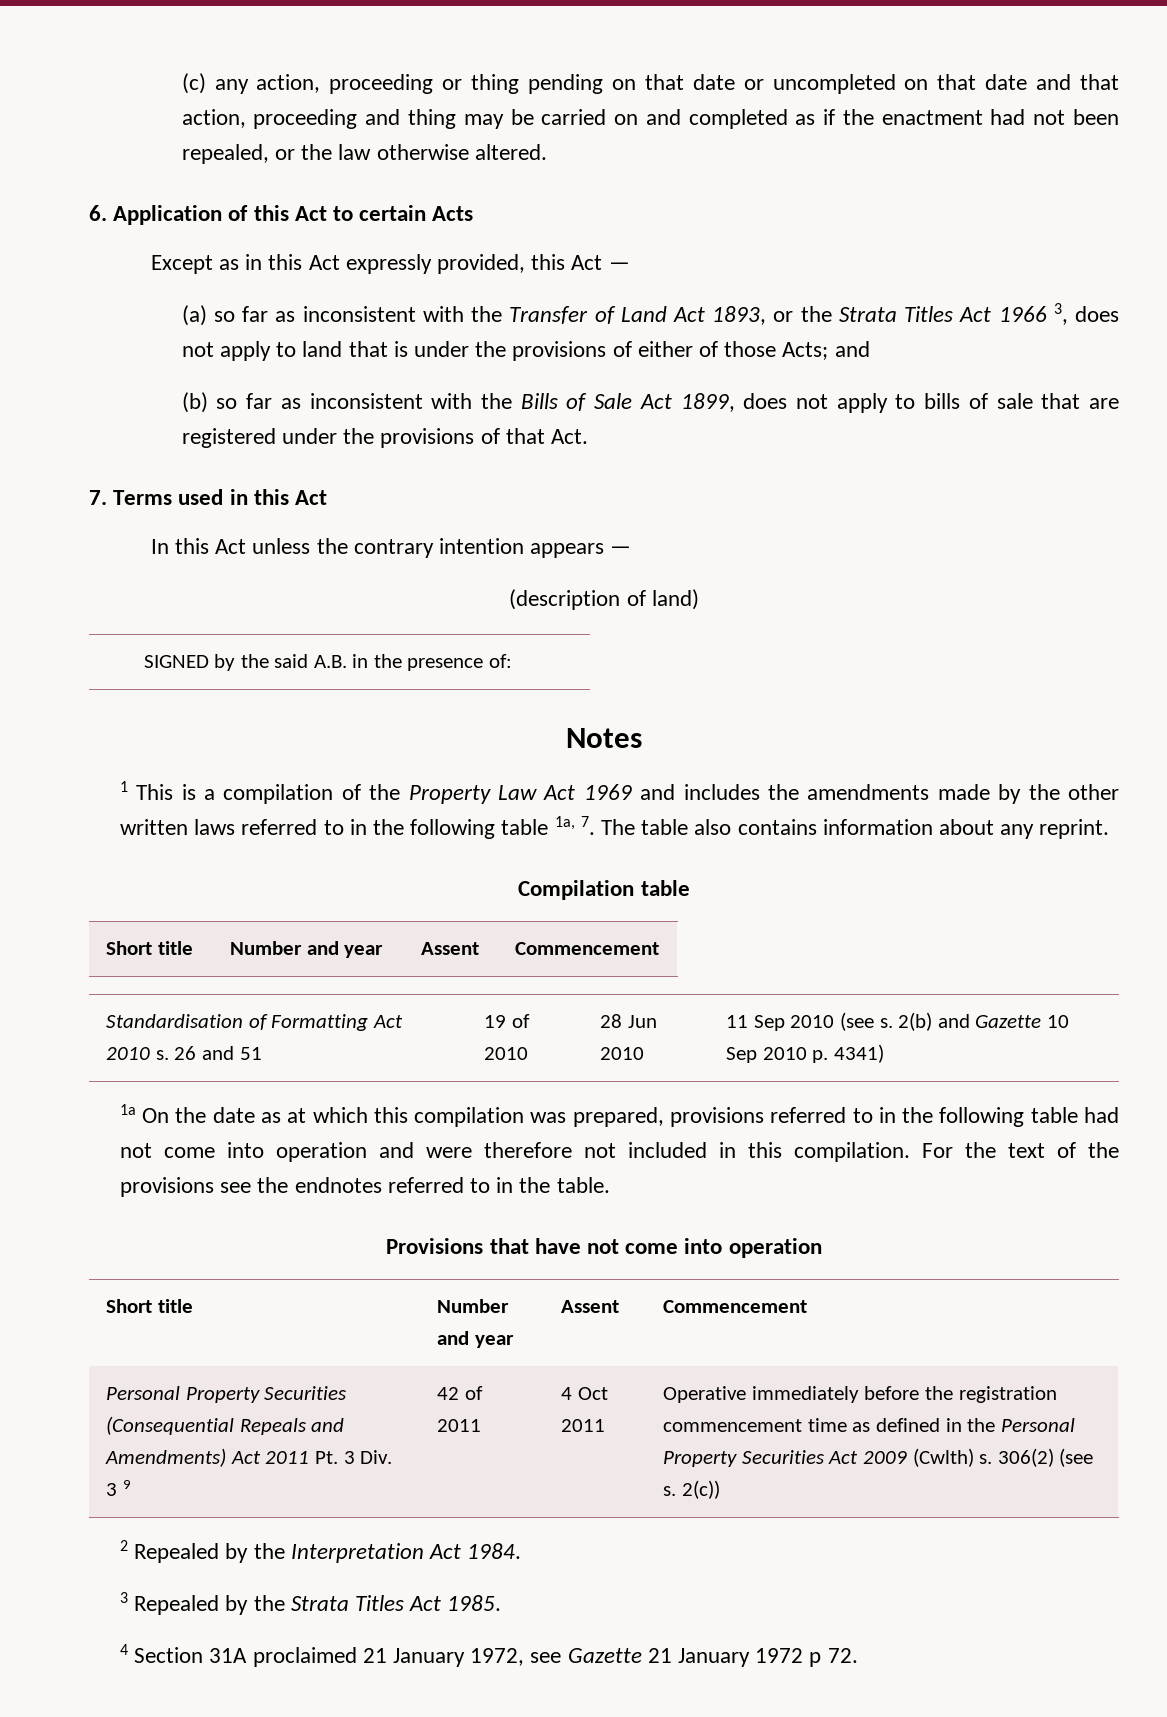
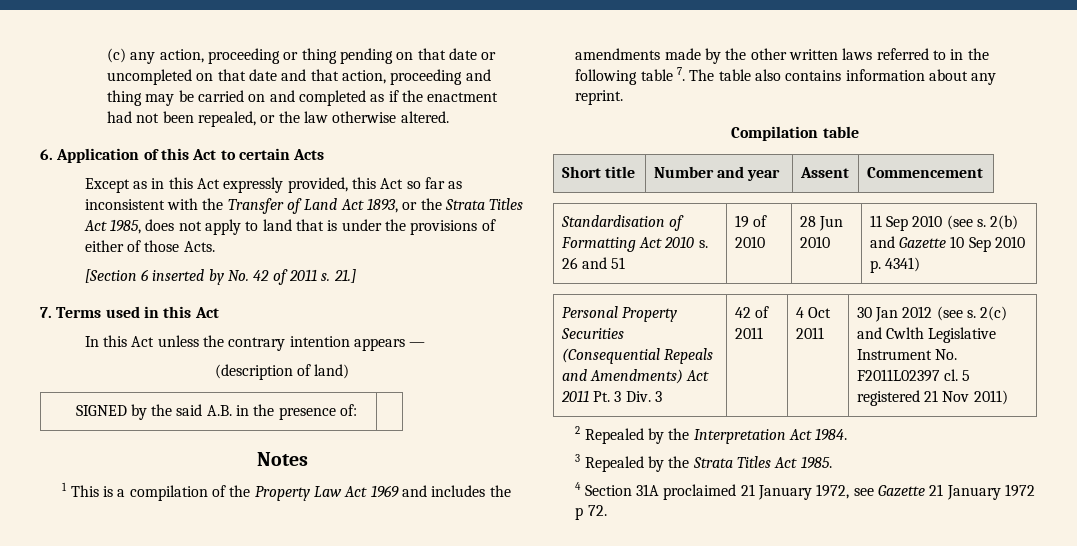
- Except as in this Act expressly provided, this Act —
- (a) so far as inconsistent with the Transfer of Land Act 1893, or the Strata Titles Act 1966 3, does not apply to land that is under the provisions of either of those Acts; and
- (b) so far as inconsistent with the Bills of Sale Act 1899, does not apply to bills of sale that are registered under the provisions of that Act.
+ Except as in this Act expressly provided, this Act so far as inconsistent with the Transfer of Land Act 1893, or the Strata Titles Act 1985, does not apply to land that is under the provisions of either of those Acts.
+ [Section 6 inserted by No. 42 of 2011 s. 21.]
- 1 This is a compilation of the Property Law Act 1969 and includes the amendments made by the other written laws referred to in the following table 1a, 7. The table also contains information about any reprint.
+ 1 This is a compilation of the Property Law Act 1969 and includes the amendments made by the other written laws referred to in the following table 7. The table also contains information about any reprint.
- 1a On the date as at which this compilation was prepared, provisions referred to in the following table had not come into operation and were therefore not included in this compilation. For the text of the provisions see the endnotes referred to in the table.
- Provisions that have not come into operation
- Short title | Number and year | Assent | Commencement
- Personal Property Securities (Consequential Repeals and Amendments) Act 2011 Pt. 3 Div. 3 9
+ Personal Property Securities (Consequential Repeals and Amendments) Act 2011 Pt. 3 Div. 3
- Operative immediately before the registration commencement time as defined in the Personal Property Securities Act 2009 (Cwlth) s. 306(2) (see s. 2(c))
+ 30 Jan 2012 (see s. 2(c) and Cwlth Legislative Instrument No. F2011L02397 cl. 5 registered 21 Nov 2011)

